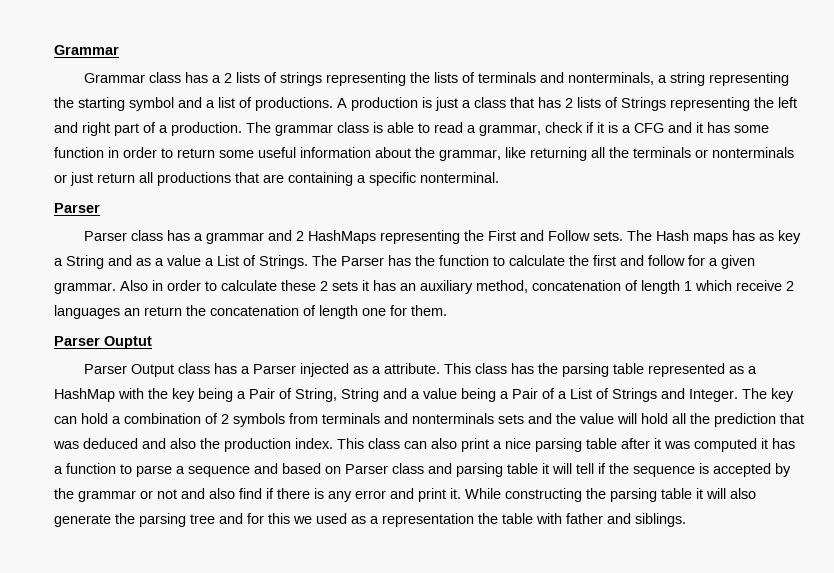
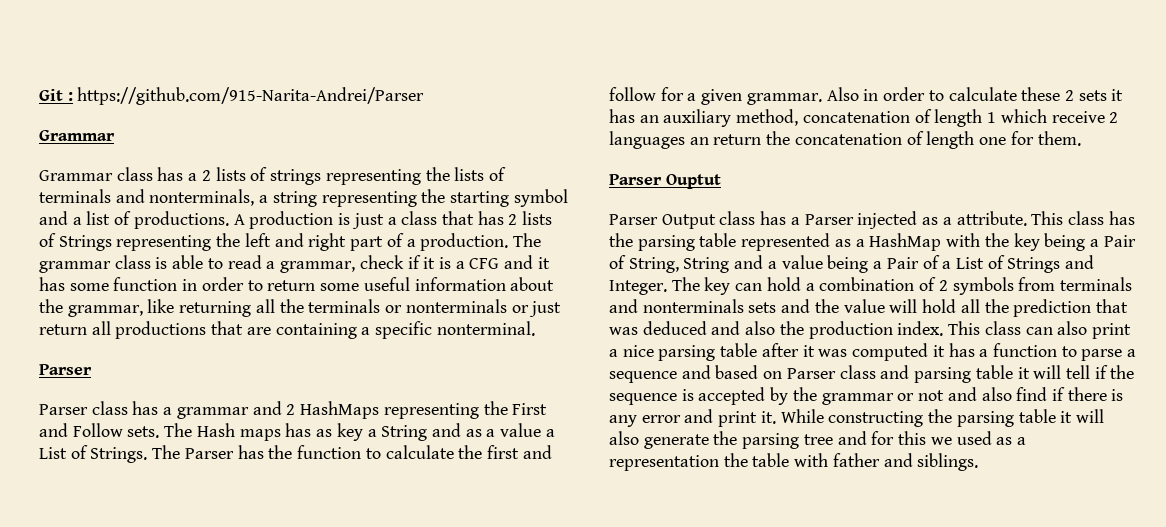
+ Git : https://github.com/915-Narita-Andrei/Parser

